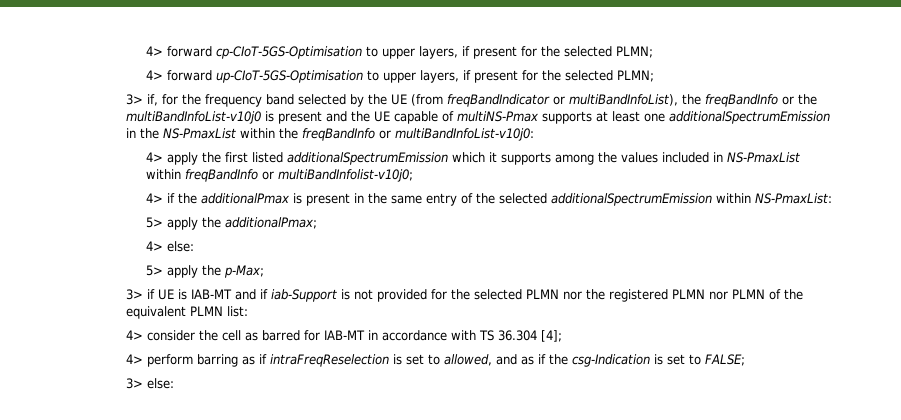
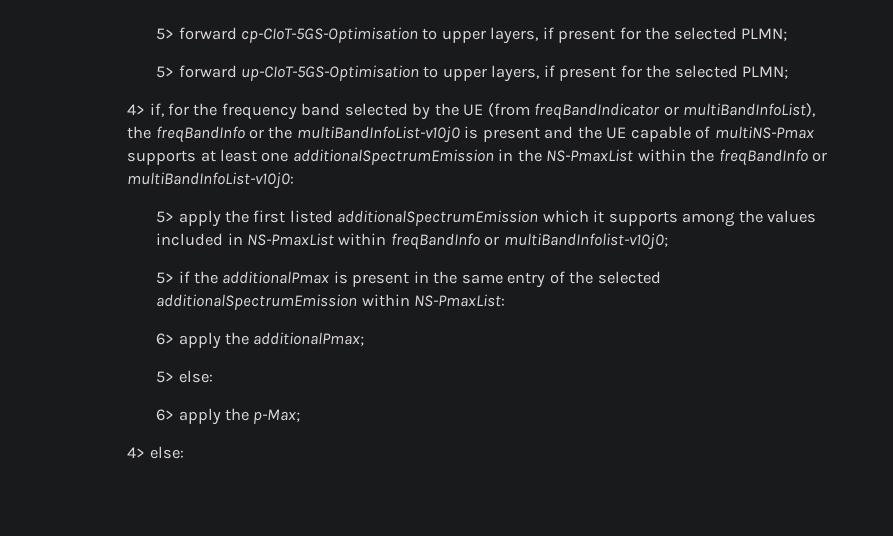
- 4> forward cp-CIoT-5GS-Optimisation to upper layers, if present for the selected PLMN;
+ 5> forward cp-CIoT-5GS-Optimisation to upper layers, if present for the selected PLMN;
- 4> forward up-CIoT-5GS-Optimisation to upper layers, if present for the selected PLMN;
+ 5> forward up-CIoT-5GS-Optimisation to upper layers, if present for the selected PLMN;
- 3> if, for the frequency band selected by the UE (from freqBandIndicator or multiBandInfoList), the freqBandInfo or the multiBandInfoList-v10j0 is present and the UE capable of multiNS-Pmax supports at least one additionalSpectrumEmission in the NS-PmaxList within the freqBandInfo or multiBandInfoList-v10j0:
+ 4> if, for the frequency band selected by the UE (from freqBandIndicator or multiBandInfoList), the freqBandInfo or the multiBandInfoList-v10j0 is present and the UE capable of multiNS-Pmax supports at least one additionalSpectrumEmission in the NS-PmaxList within the freqBandInfo or multiBandInfoList-v10j0:
- 4> apply the first listed additionalSpectrumEmission which it supports among the values included in NS-PmaxList within freqBandInfo or multiBandInfolist-v10j0;
+ 5> apply the first listed additionalSpectrumEmission which it supports among the values included in NS-PmaxList within freqBandInfo or multiBandInfolist-v10j0;
- 4> if the additionalPmax is present in the same entry of the selected additionalSpectrumEmission within NS-PmaxList:
+ 5> if the additionalPmax is present in the same entry of the selected additionalSpectrumEmission within NS-PmaxList:
- 5> apply the additionalPmax;
+ 6> apply the additionalPmax;
- 4> else:
+ 5> else:
- 5> apply the p-Max;
+ 6> apply the p-Max;
- 3> if UE is IAB-MT and if iab-Support is not provided for the selected PLMN nor the registered PLMN nor PLMN of the equivalent PLMN list:
- 4> consider the cell as barred for IAB-MT in accordance with TS 36.304 [4];
- 4> perform barring as if intraFreqReselection is set to allowed, and as if the csg-Indication is set to FALSE;
- 3> else:
+ 4> else:

